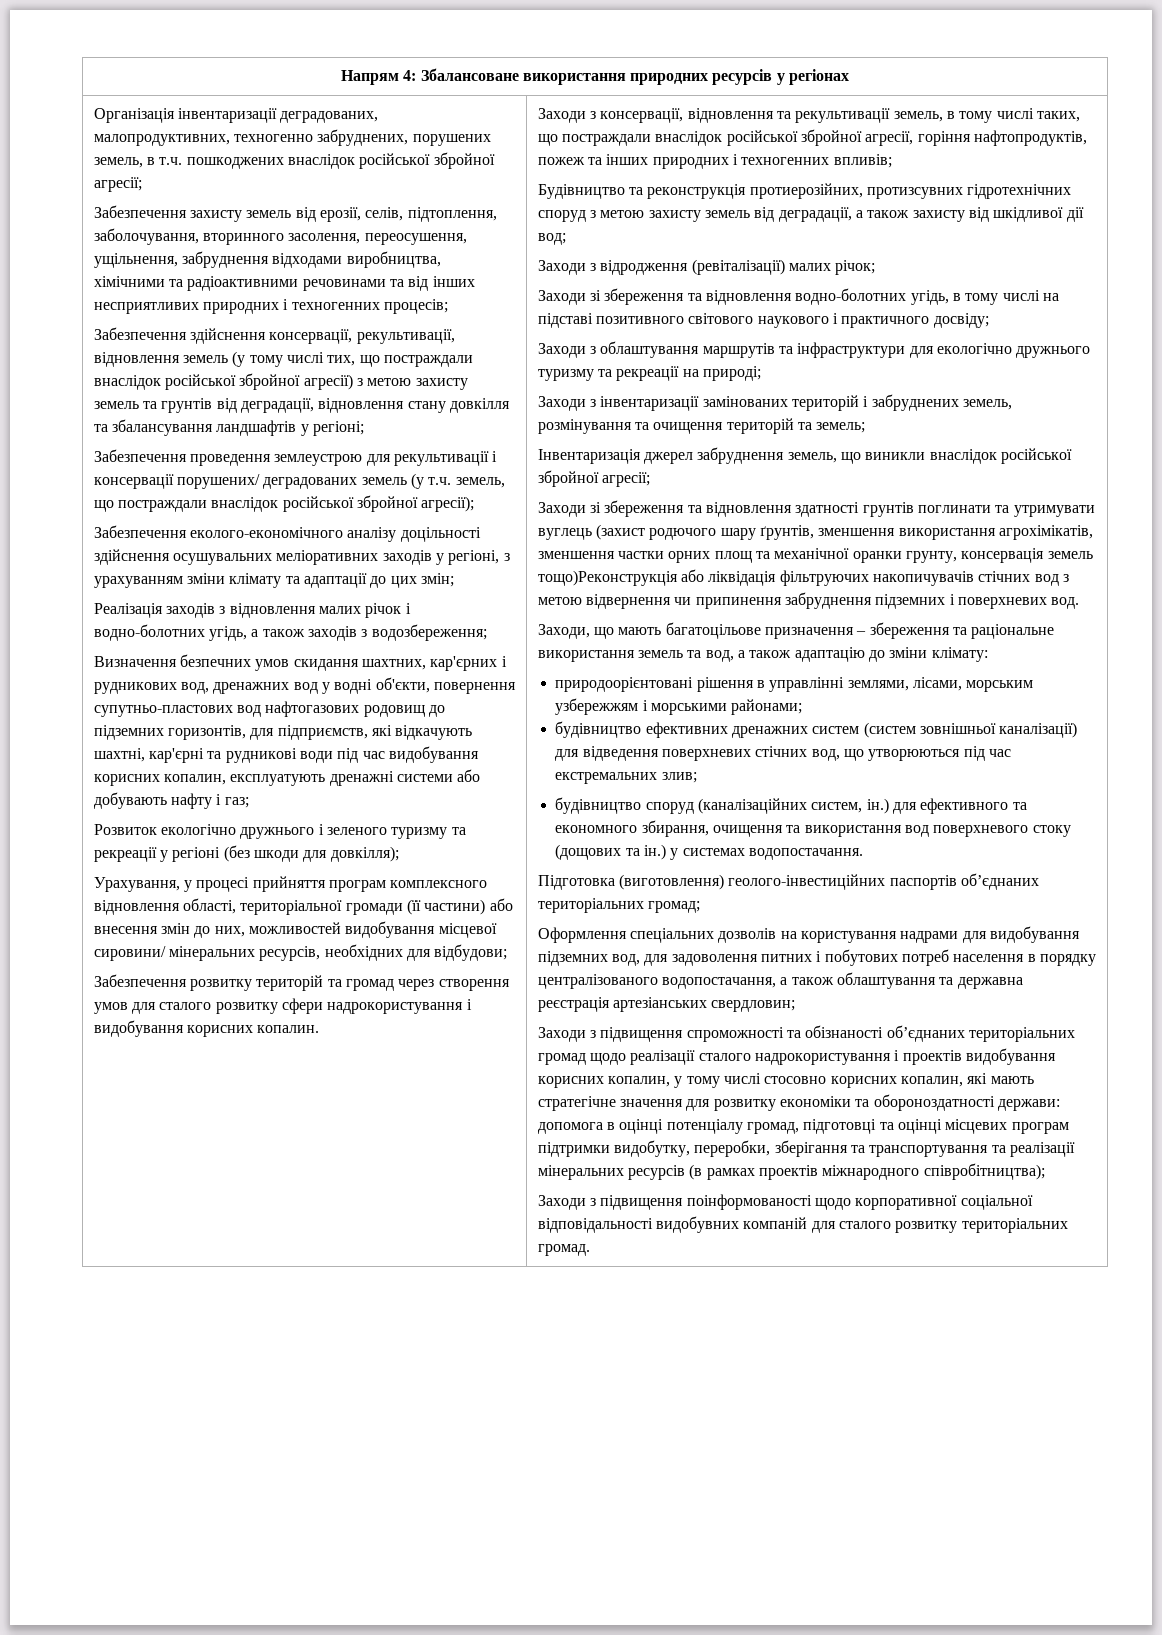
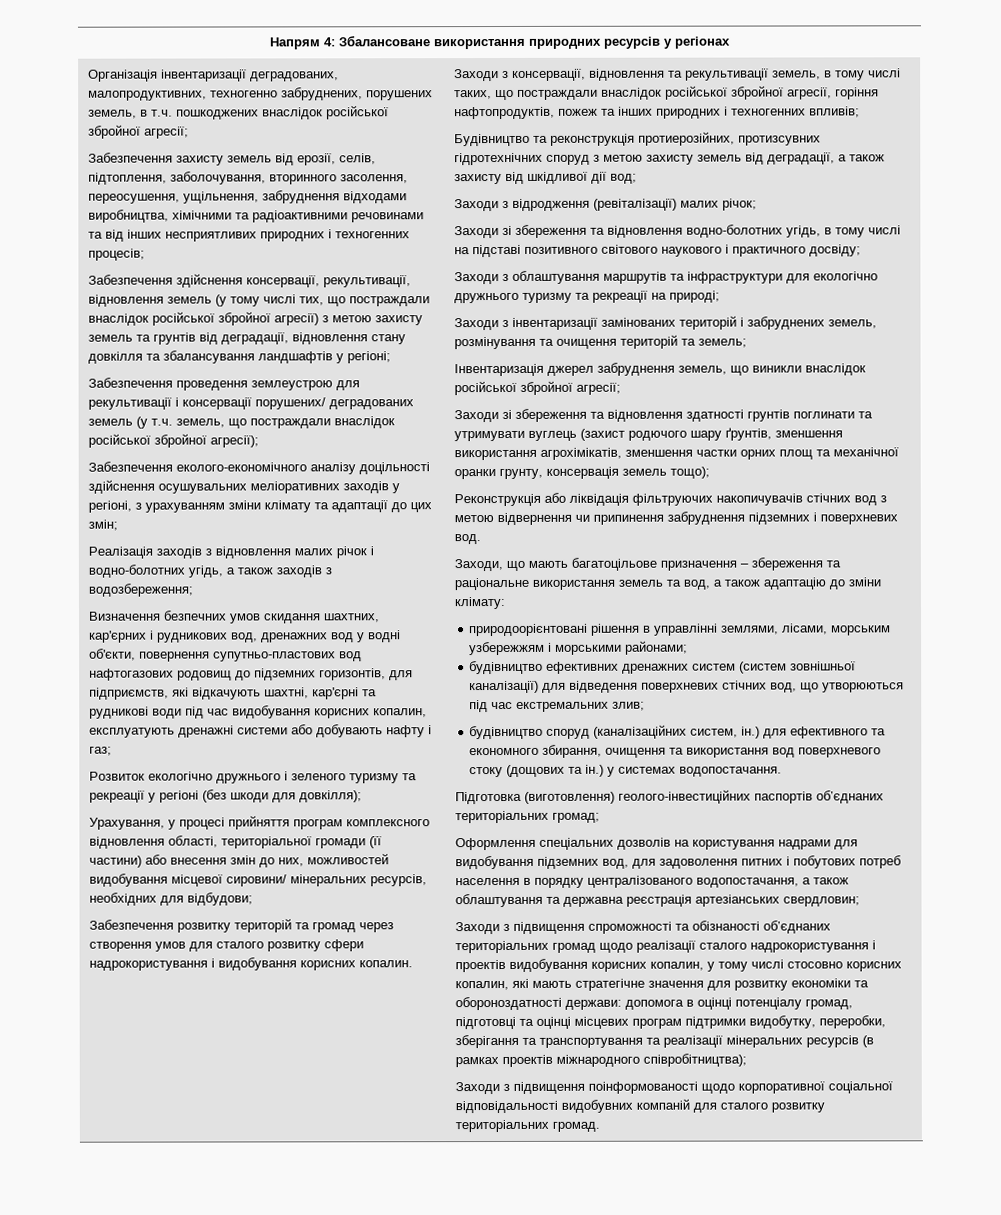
- Заходи зі збереження та відновлення здатності грунтів поглинати та утримувати вуглець (захист родючого шару ґрунтів, зменшення використання агрохімікатів, зменшення частки орних площ та механічної оранки грунту, консервація земель тощо)Реконструкція або ліквідація фільтруючих накопичувачів стічних вод з метою відвернення чи припинення забруднення підземних і поверхневих вод.
+ Заходи зі збереження та відновлення здатності грунтів поглинати та утримувати вуглець (захист родючого шару ґрунтів, зменшення використання агрохімікатів, зменшення частки орних площ та механічної оранки грунту, консервація земель тощо);
+ Реконструкція або ліквідація фільтруючих накопичувачів стічних вод з метою відвернення чи припинення забруднення підземних і поверхневих вод.

